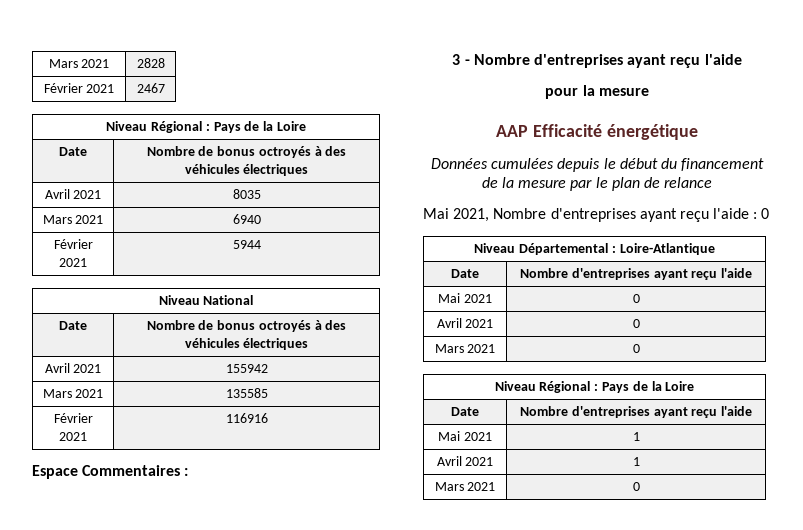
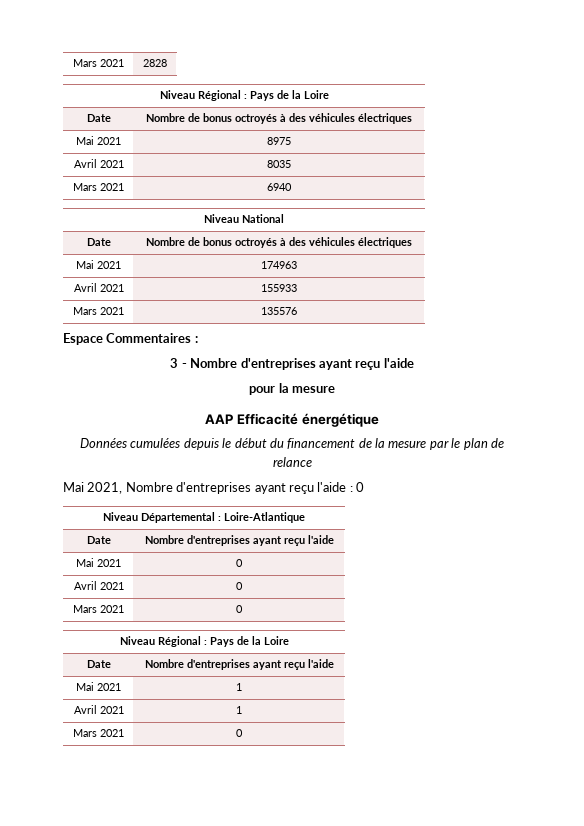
- Février 2021 | 2467
+ Mai 2021 | 8975
- Février 2021 | 5944
- Avril 2021 | 155942
- Mars 2021 | 135585
- Février 2021 | 116916
+ Mai 2021 | 174963
+ Avril 2021 | 155933
+ Mars 2021 | 135576

